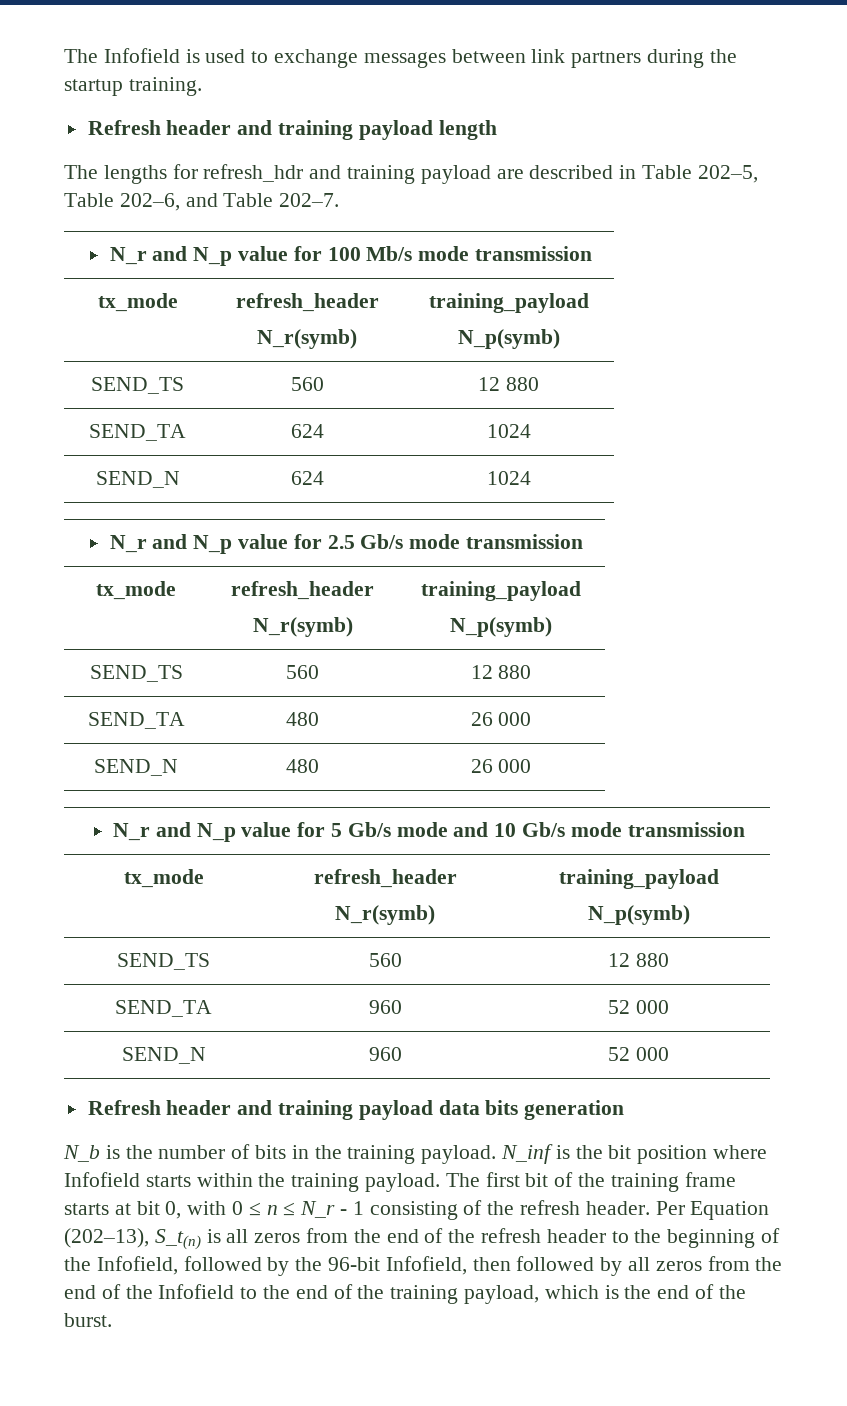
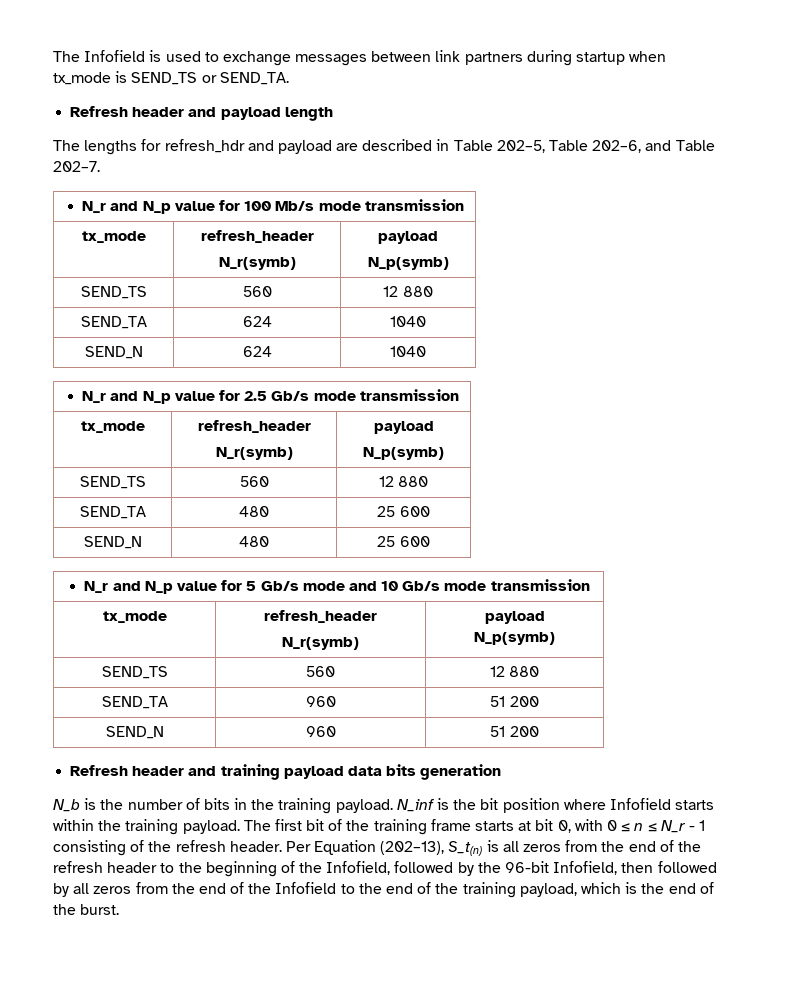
- The Infofield is used to exchange messages between link partners during the startup training.
- Refresh header and training payload length
+ The Infofield is used to exchange messages between link partners during startup when tx_mode is SEND_TS or SEND_TA.
+ Refresh header and payload length
- The lengths for refresh_hdr and training payload are described in Table 202–5, Table 202–6, and Table 202–7.
+ The lengths for refresh_hdr and payload are described in Table 202–5, Table 202–6, and Table 202–7.
  N_r and N_p value for 100 Mb/s mode transmission
  tx_mode | refresh_header
- N_r(symb) | training_payload
+ N_r(symb) | payload
- SEND_TA | 624 | 1024
+ SEND_TA | 624 | 1040
- SEND_N | 624 | 1024
+ SEND_N | 624 | 1040
  N_r and N_p value for 2.5 Gb/s mode transmission
  tx_mode | refresh_header
- N_r(symb) | training_payload
+ N_r(symb) | payload
- SEND_TA | 480 | 26 000
+ SEND_TA | 480 | 25 600
- SEND_N | 480 | 26 000
+ SEND_N | 480 | 25 600
  N_r and N_p value for 5 Gb/s mode and 10 Gb/s mode transmission
  tx_mode | refresh_header
- N_r(symb) | training_payload
+ N_r(symb) | payload
- SEND_TA | 960 | 52 000
+ SEND_TA | 960 | 51 200
- SEND_N | 960 | 52 000
+ SEND_N | 960 | 51 200

